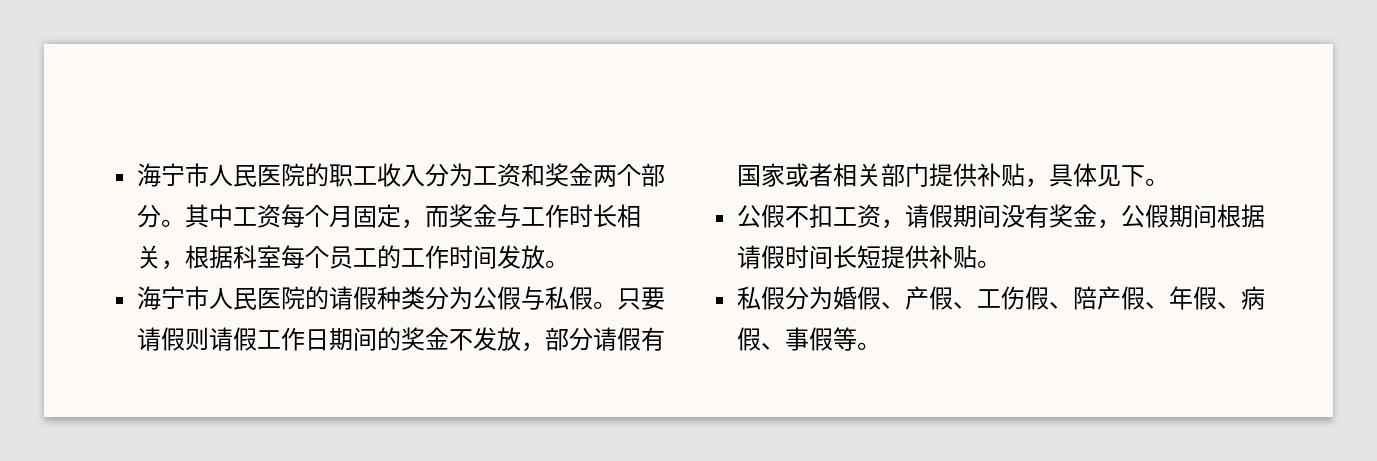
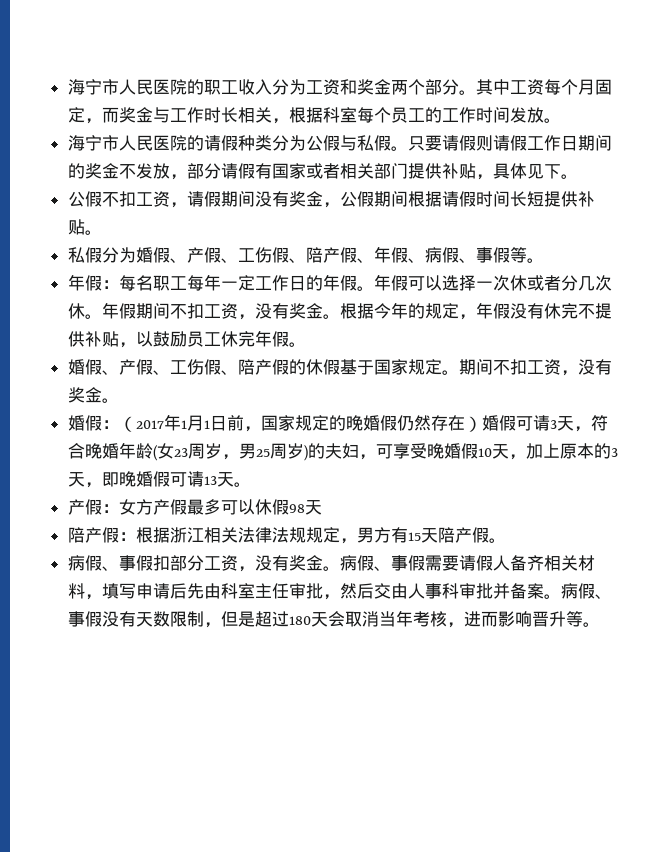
+ 年假：每名职工每年一定工作日的年假。年假可以选择一次休或者分几次休。年假期间不扣工资，没有奖金。根据今年的规定，年假没有休完不提供补贴，以鼓励员工休完年假。
+ 婚假、产假、工伤假、陪产假的休假基于国家规定。期间不扣工资，没有奖金。
+ 婚假：（2017年1月1日前，国家规定的晚婚假仍然存在）婚假可请3天，符合晚婚年龄(女23周岁，男25周岁)的夫妇，可享受晚婚假10天，加上原本的3天，即晚婚假可请13天。
+ 产假：女方产假最多可以休假98天
+ 陪产假：根据浙江相关法律法规规定，男方有15天陪产假。
+ 病假、事假扣部分工资，没有奖金。病假、事假需要请假人备齐相关材料，填写申请后先由科室主任审批，然后交由人事科审批并备案。病假、事假没有天数限制，但是超过180天会取消当年考核，进而影响晋升等。

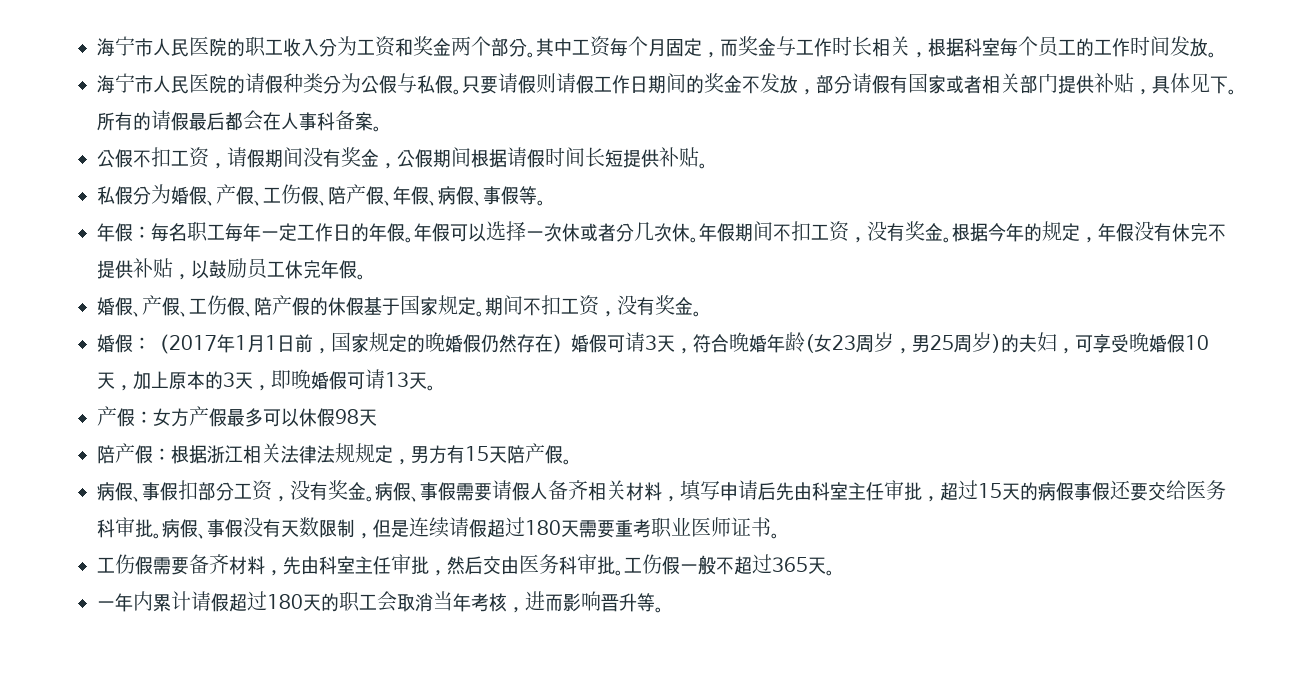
+ 所有的请假最后都会在人事科备案。
- 病假、事假需要请假人备齐相关材料，填写申请后先由科室主任审批，然后交由人事科审批并备案。
+ 病假、事假需要请假人备齐相关材料，填写申请后先由科室主任审批，超过15天的病假事假还要交给医务科审批。
- 病假、事假没有天数限制，但是超过180天会取消当年考核，进而影响晋升等。
+ 病假、事假没有天数限制，但是连续请假超过180天需要重考职业医师证书。
+ 工伤假需要备齐材料，先由科室主任审批，然后交由医务科审批。工伤假一般不超过365天。
+ 一年内累计请假超过180天的职工会取消当年考核，进而影响晋升等。

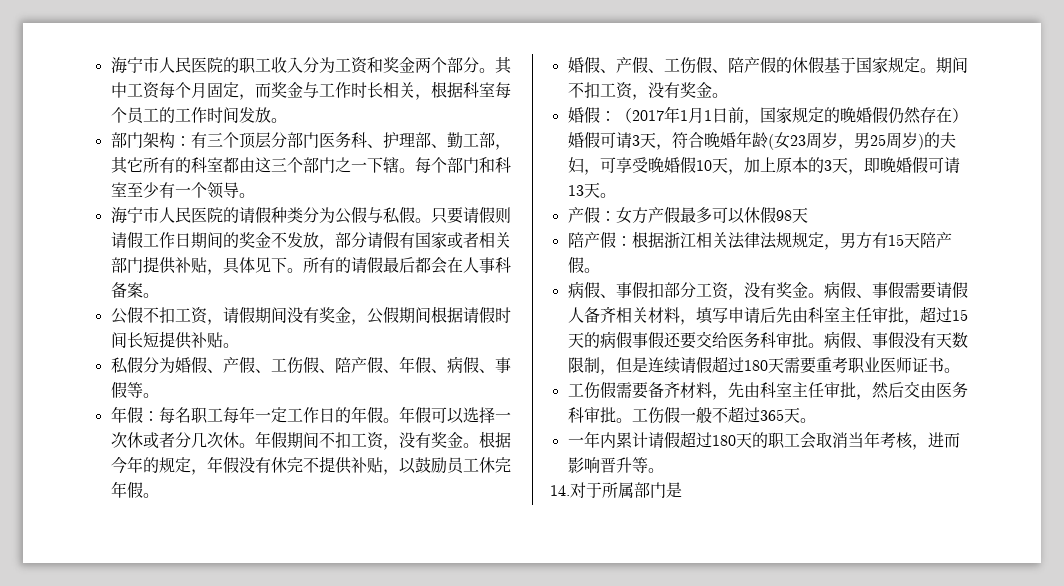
+ 部门架构：有三个顶层分部门医务科、护理部、勤工部，其它所有的科室都由这三个部门之一下辖。每个部门和科室至少有一个领导。
+ 14.对于所属部门是

